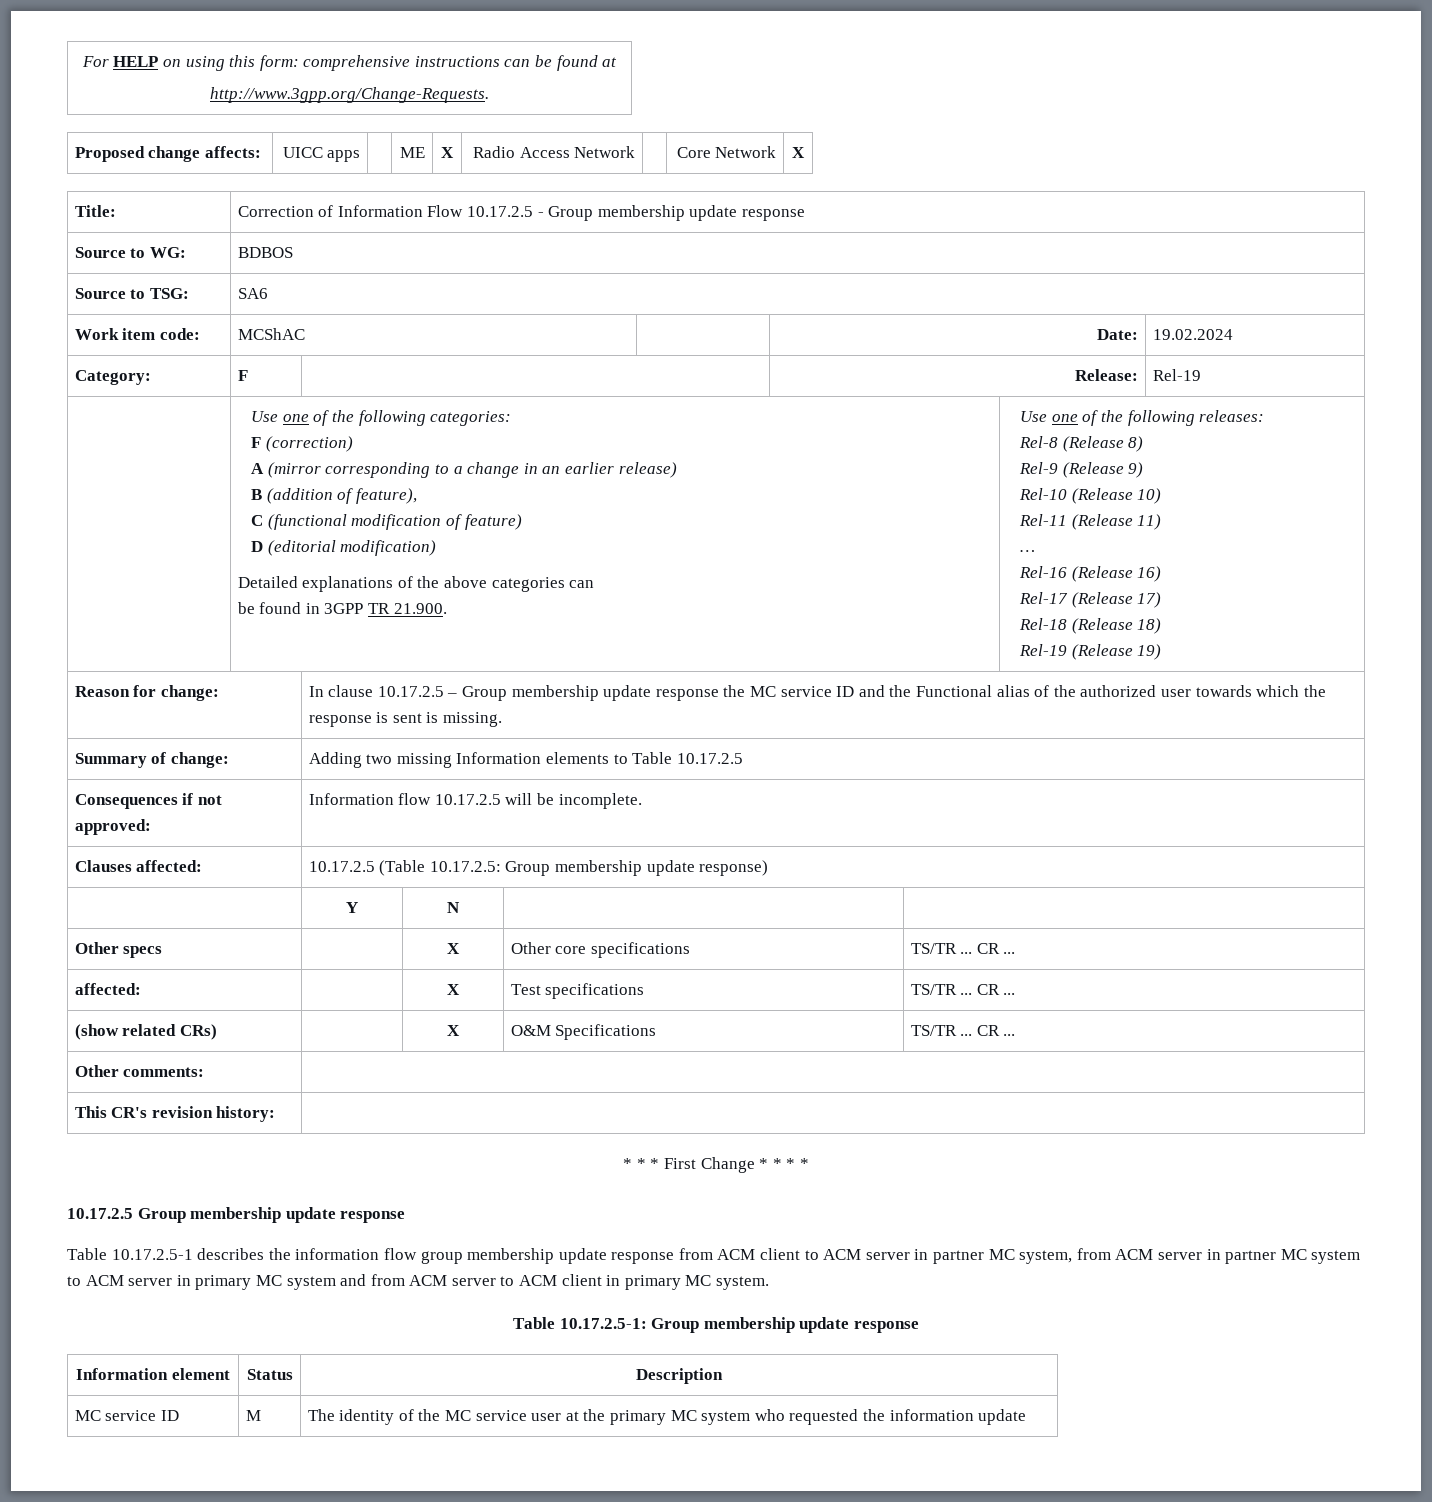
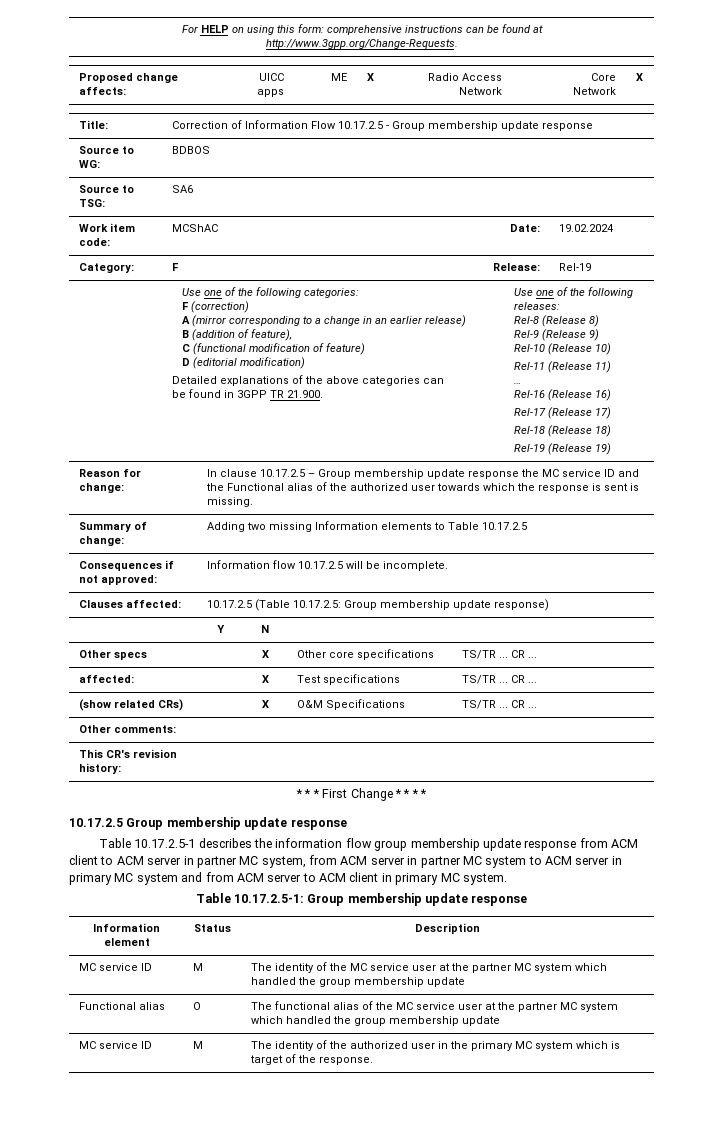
- MC service ID | M | The identity of the MC service user at the primary MC system who requested the information update
+ MC service ID | M | The identity of the MC service user at the partner MC system which handled the group membership update
+ Functional alias | O | The functional alias of the MC service user at the partner MC system which handled the group membership update
+ MC service ID | M | The identity of the authorized user in the primary MC system which is target of the response.

